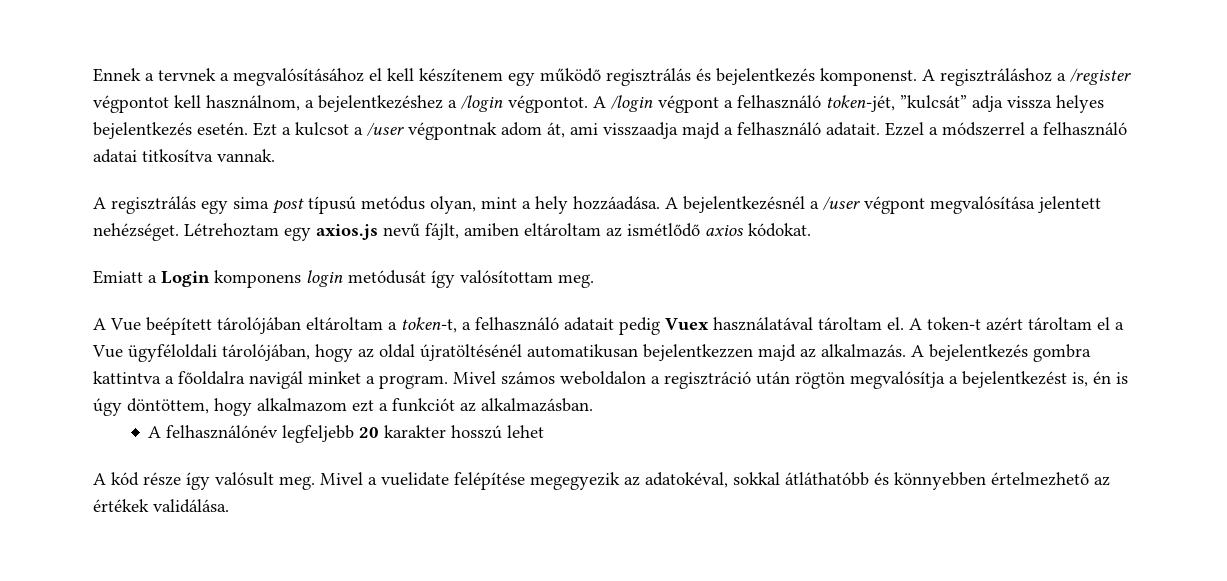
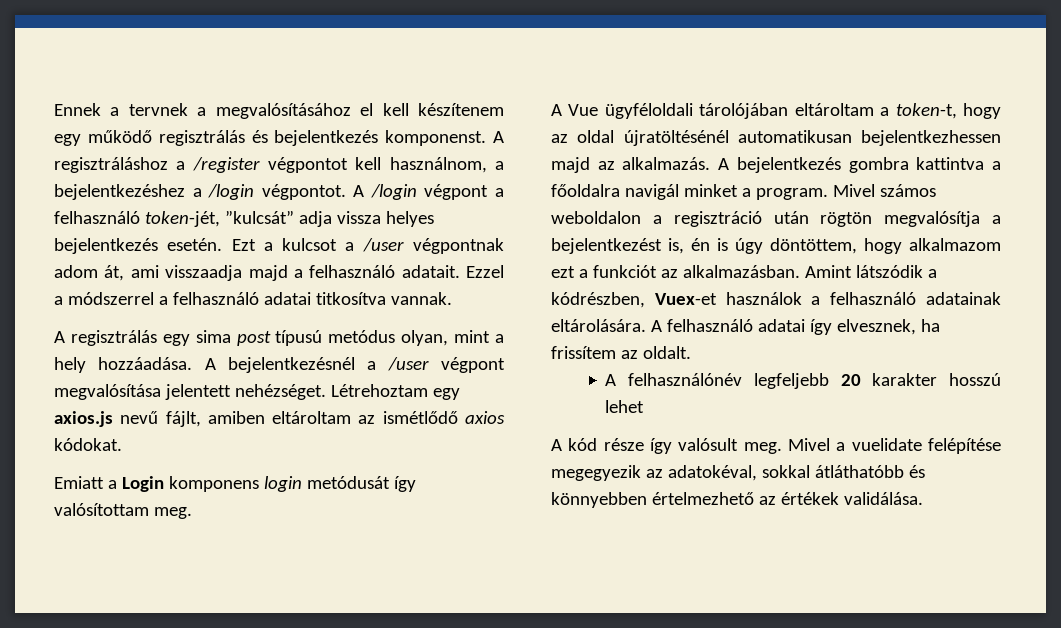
- A Vue beépített tárolójában eltároltam a token-t, a felhasználó adatait pedig Vuex használatával tároltam el. A token-t azért tároltam el a Vue ügyféloldali tárolójában, hogy az oldal újratöltésénél automatikusan bejelentkezzen majd az alkalmazás.
+ A Vue ügyféloldali tárolójában eltároltam a token-t, hogy az oldal újratöltésénél automatikusan bejelentkezhessen majd az alkalmazás.
+ Amint látszódik a kódrészben, Vuex-et használok a felhasználó adatainak eltárolására. A felhasználó adatai így elvesznek, ha frissítem az oldalt.

